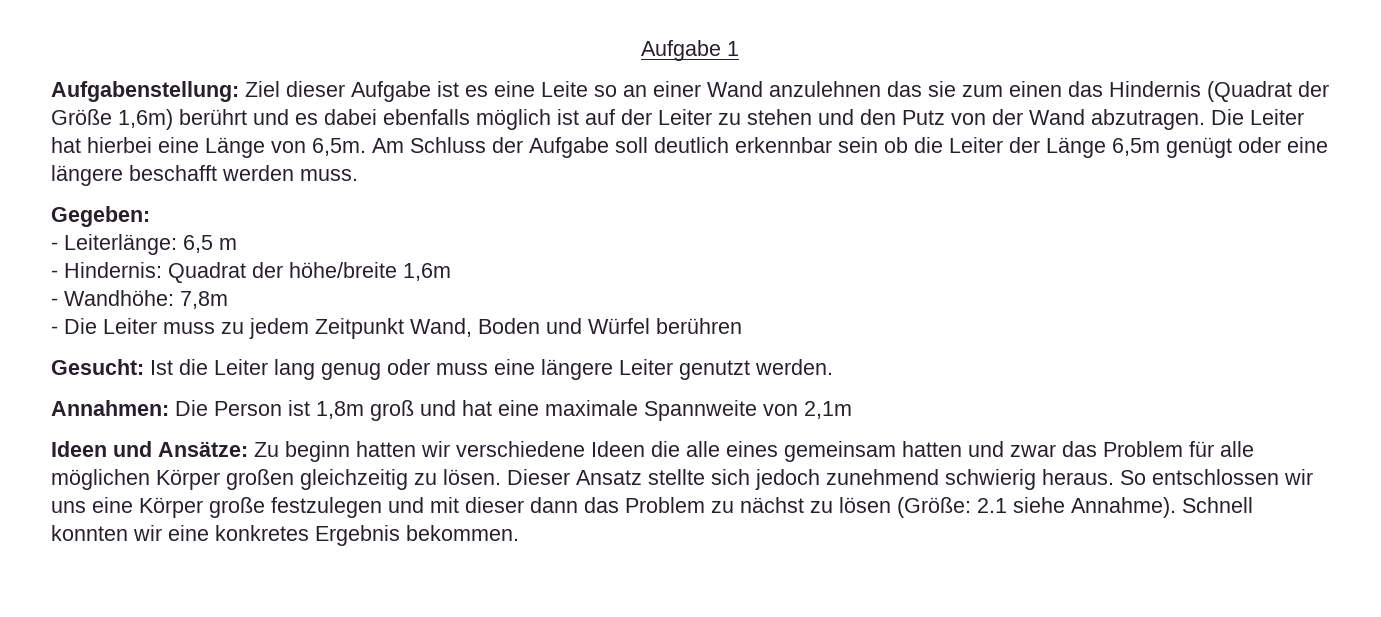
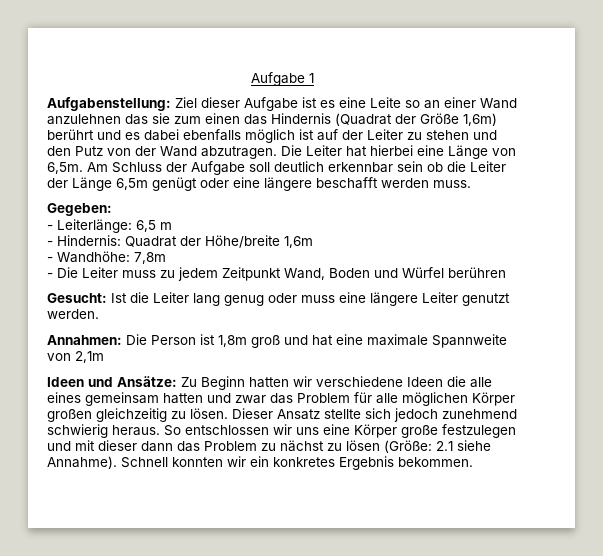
- - Hindernis: Quadrat der höhe/breite 1,6m
+ - Hindernis: Quadrat der Höhe/breite 1,6m
- Ideen und Ansätze: Zu beginn hatten wir verschiedene Ideen die alle eines gemeinsam hatten und zwar das Problem für alle möglichen Körper großen gleichzeitig zu lösen.
+ Ideen und Ansätze: Zu Beginn hatten wir verschiedene Ideen die alle eines gemeinsam hatten und zwar das Problem für alle möglichen Körper großen gleichzeitig zu lösen.
- Schnell konnten wir eine konkretes Ergebnis bekommen.
+ Schnell konnten wir ein konkretes Ergebnis bekommen.

